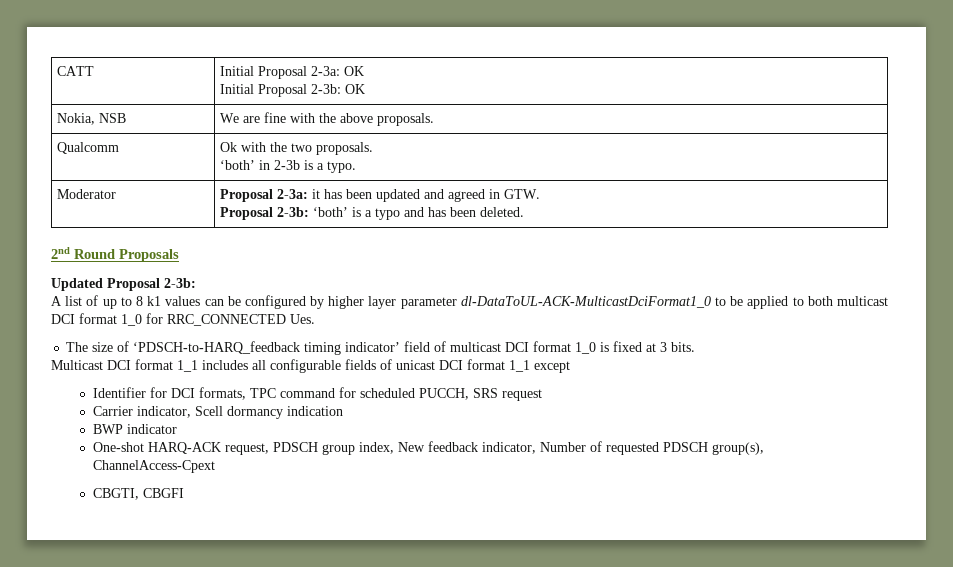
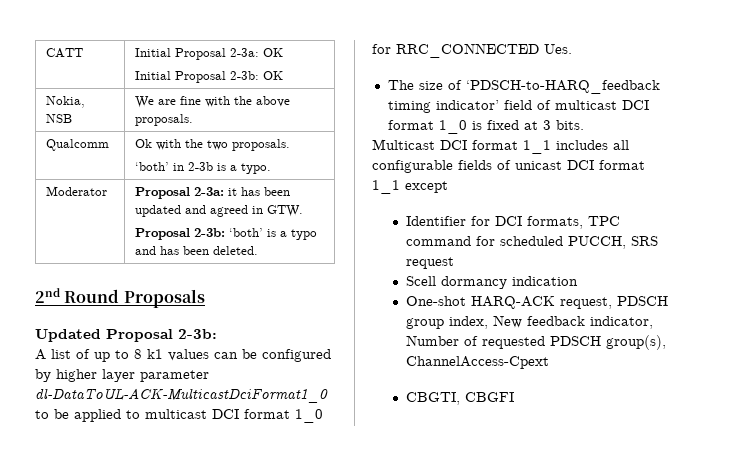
- A list of up to 8 k1 values can be configured by higher layer parameter dl-DataToUL-ACK-MulticastDciFormat1_0 to be applied to both multicast DCI format 1_0 for RRC_CONNECTED Ues.
+ A list of up to 8 k1 values can be configured by higher layer parameter dl-DataToUL-ACK-MulticastDciFormat1_0 to be applied to multicast DCI format 1_0 for RRC_CONNECTED Ues.
- Carrier indicator, Scell dormancy indication
+ Scell dormancy indication
- BWP indicator

